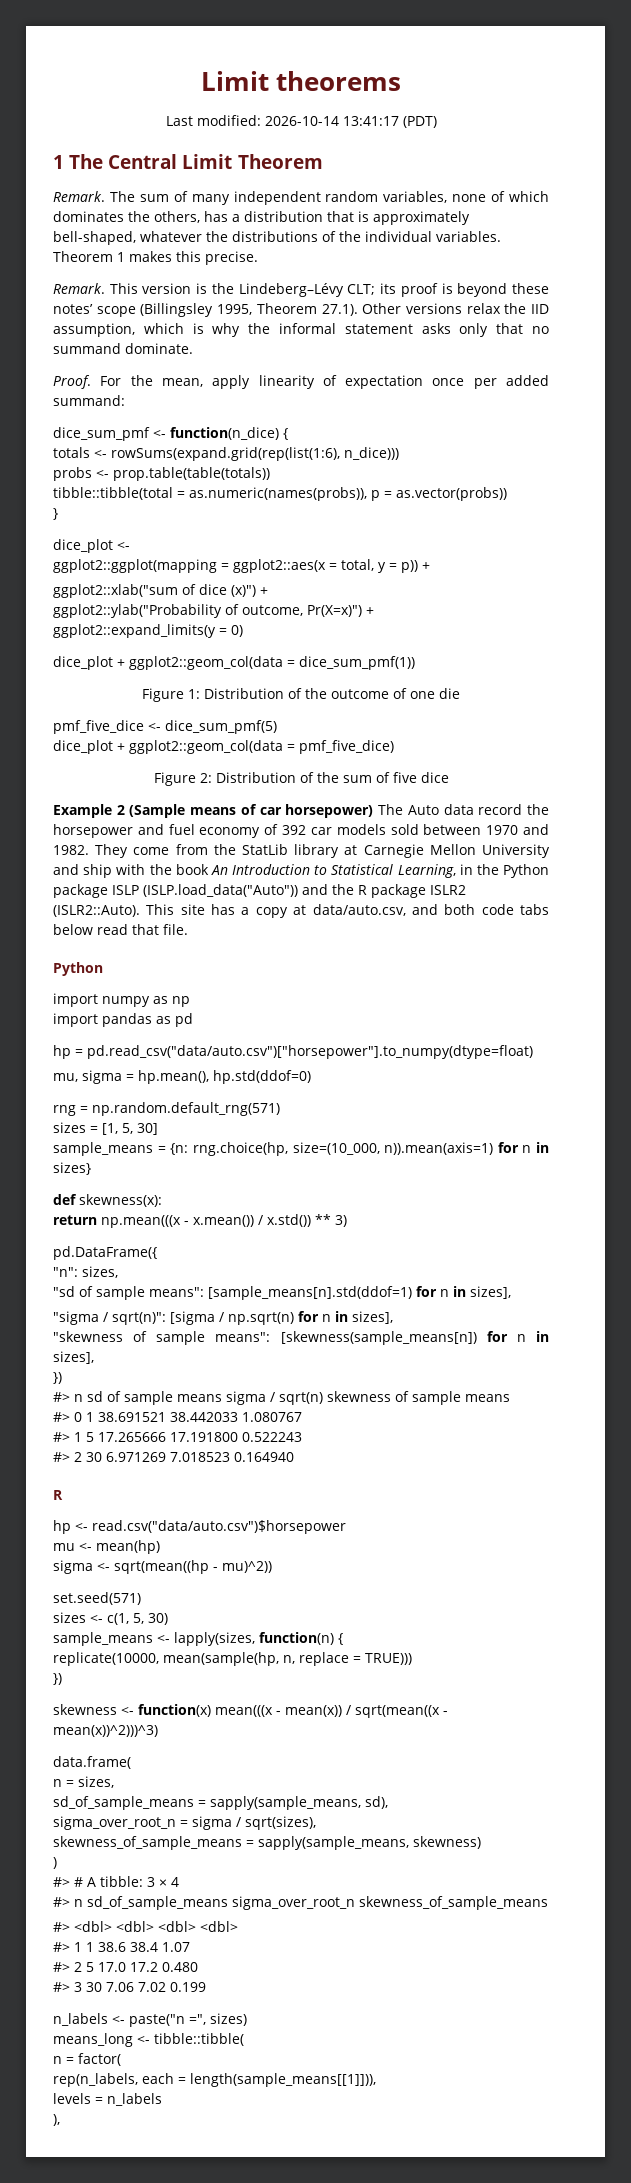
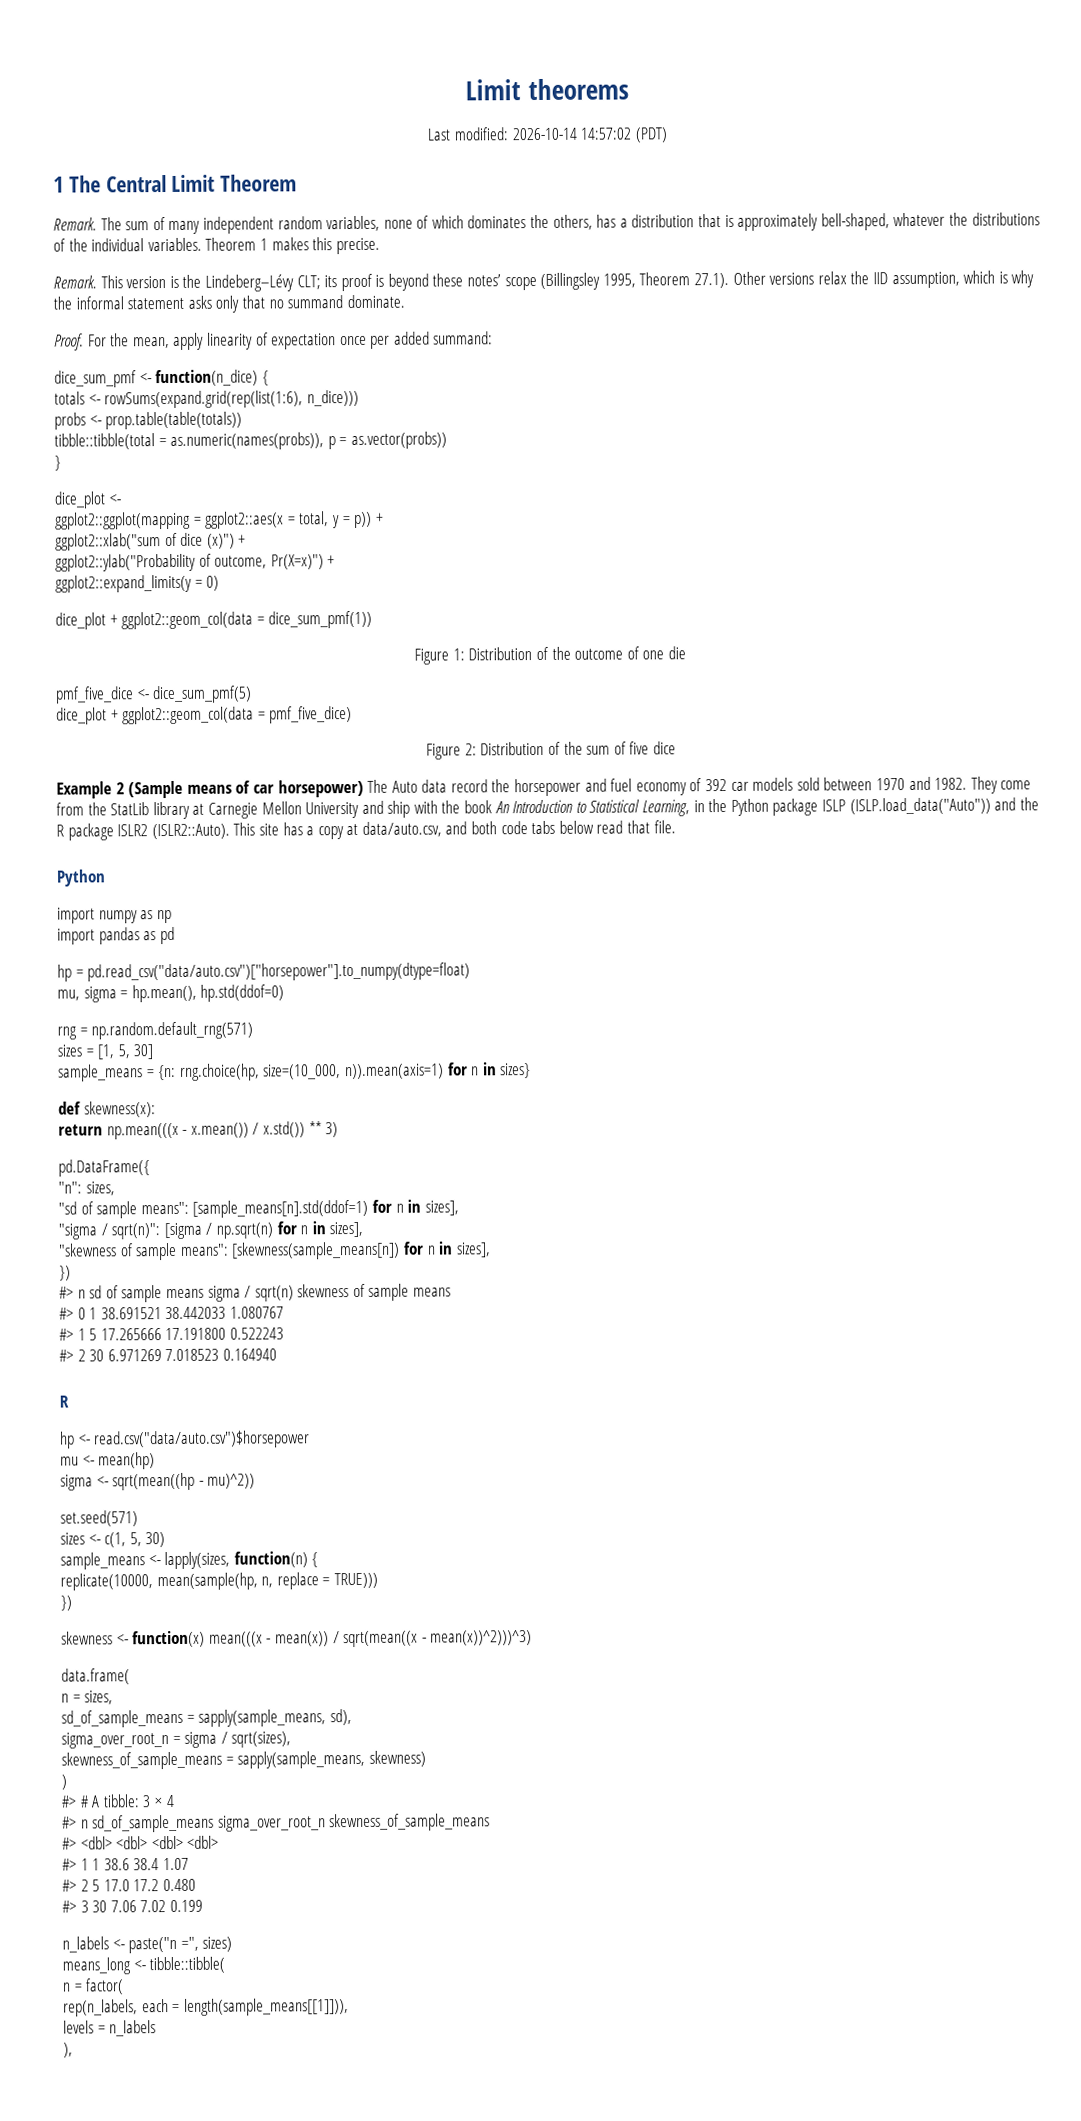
- Last modified: 2026-10-14 13:41:17 (PDT)
+ Last modified: 2026-10-14 14:57:02 (PDT)

